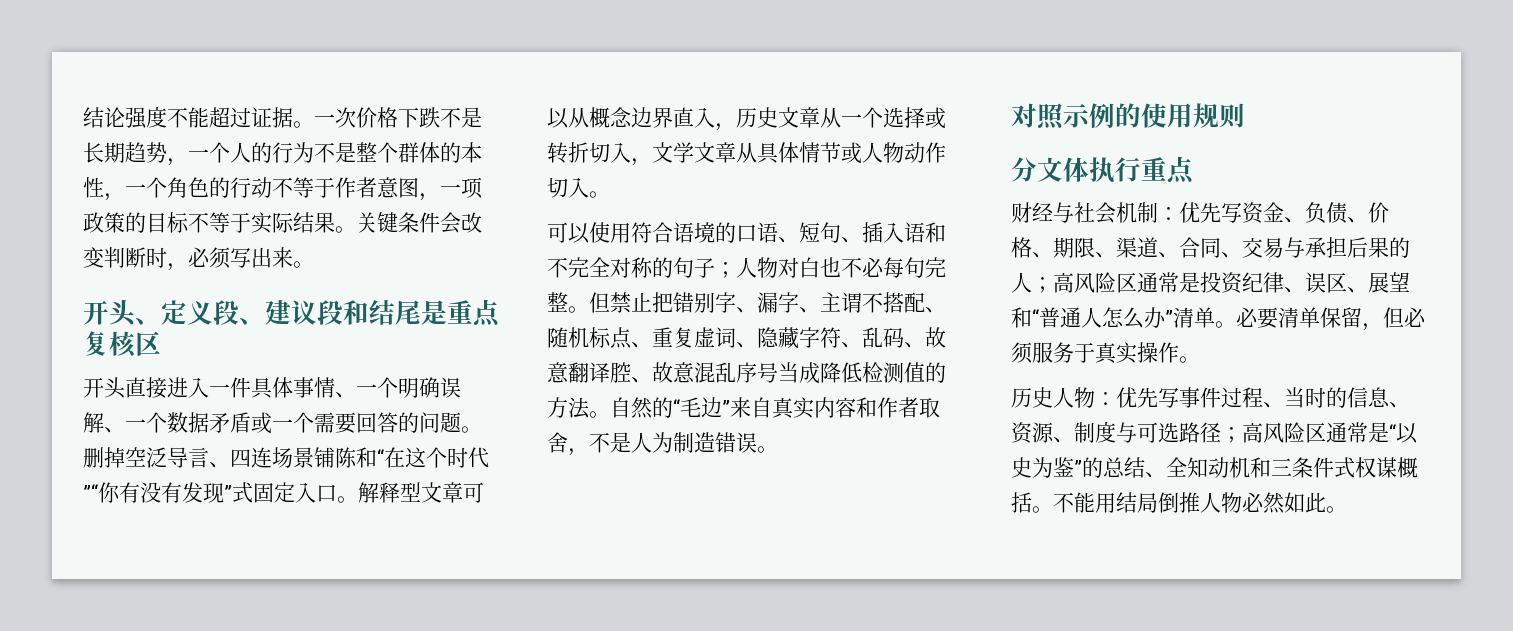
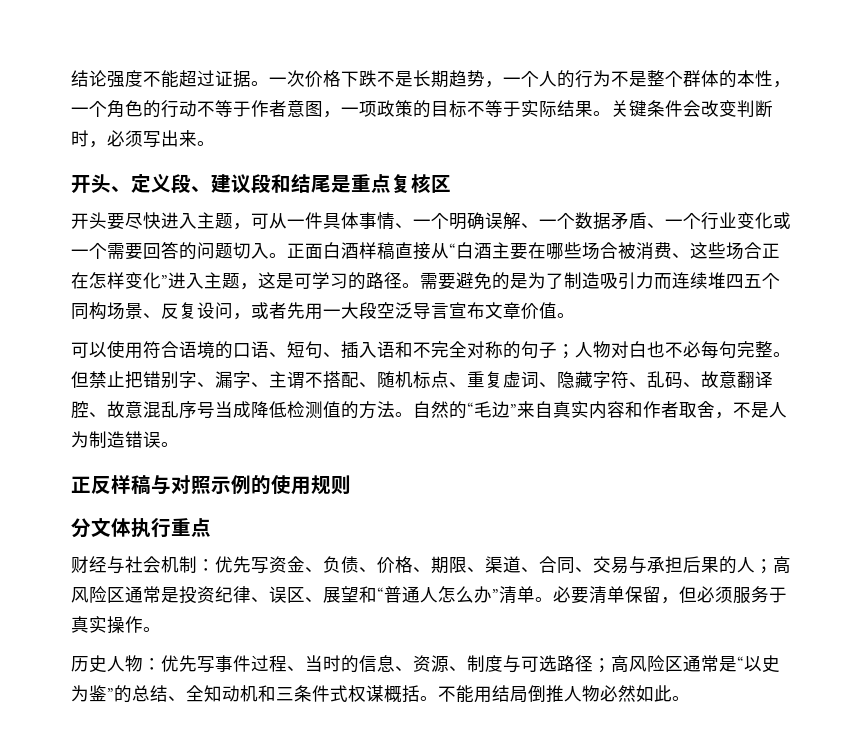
- 开头直接进入一件具体事情、一个明确误解、一个数据矛盾或一个需要回答的问题。删掉空泛导言、四连场景铺陈和“在这个时代”“你有没有发现”式固定入口。解释型文章可以从概念边界直入，历史文章从一个选择或转折切入，文学文章从具体情节或人物动作切入。
+ 开头要尽快进入主题，可从一件具体事情、一个明确误解、一个数据矛盾、一个行业变化或一个需要回答的问题切入。正面白酒样稿直接从“白酒主要在哪些场合被消费、这些场合正在怎样变化”进入主题，这是可学习的路径。需要避免的是为了制造吸引力而连续堆四五个同构场景、反复设问，或者先用一大段空泛导言宣布文章价值。
- 对照示例的使用规则
+ 正反样稿与对照示例的使用规则

